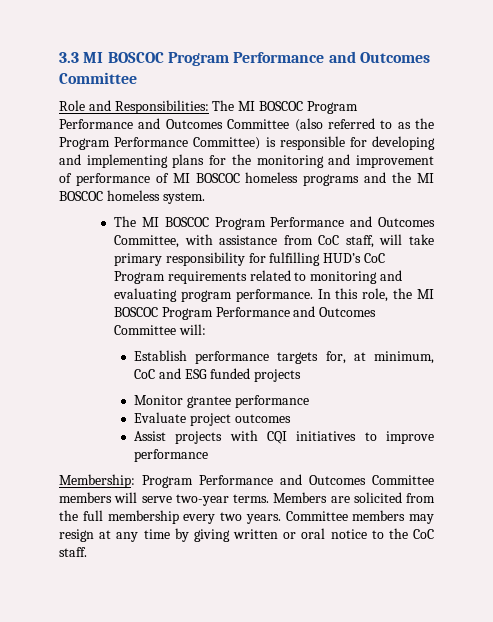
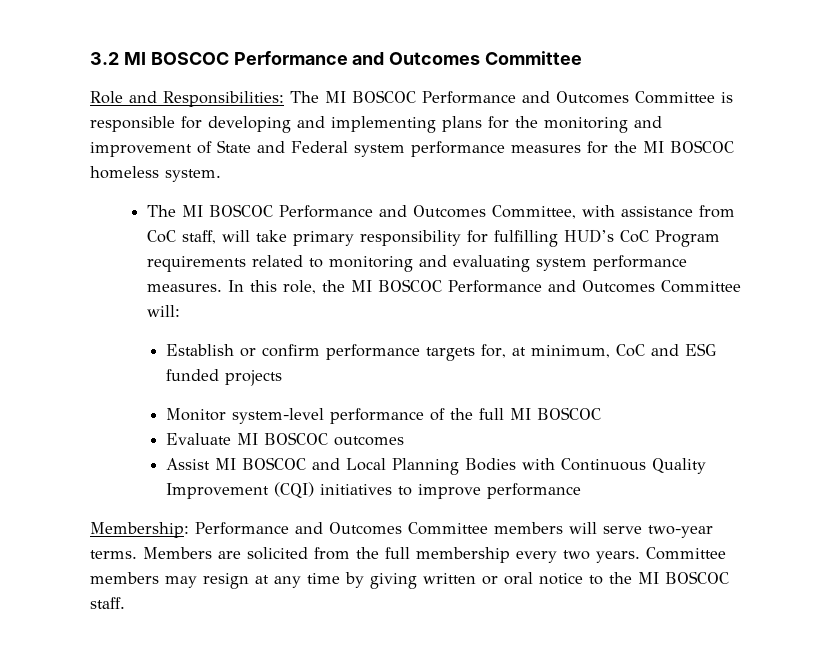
- 3.3 MI BOSCOC Program Performance and Outcomes Committee
+ 3.2 MI BOSCOC Performance and Outcomes Committee
- Role and Responsibilities: The MI BOSCOC Program Performance and Outcomes Committee (also referred to as the Program Performance Committee) is responsible for developing and implementing plans for the monitoring and improvement of performance of MI BOSCOC homeless programs and the MI BOSCOC homeless system.
+ Role and Responsibilities: The MI BOSCOC Performance and Outcomes Committee is responsible for developing and implementing plans for the monitoring and improvement of State and Federal system performance measures for the MI BOSCOC homeless system.
- The MI BOSCOC Program Performance and Outcomes Committee, with assistance from CoC staff, will take primary responsibility for fulfilling HUD’s CoC Program requirements related to monitoring and evaluating program performance.
+ The MI BOSCOC Performance and Outcomes Committee, with assistance from CoC staff, will take primary responsibility for fulfilling HUD’s CoC Program requirements related to monitoring and evaluating system performance measures.
- In this role, the MI BOSCOC Program Performance and Outcomes Committee will:
+ In this role, the MI BOSCOC Performance and Outcomes Committee will:
- Establish performance targets for, at minimum, CoC and ESG funded projects
+ Establish or confirm performance targets for, at minimum, CoC and ESG funded projects
- Monitor grantee performance
+ Monitor system-level performance of the full MI BOSCOC
- Evaluate project outcomes
+ Evaluate MI BOSCOC outcomes
- Assist projects with CQI initiatives to improve performance
+ Assist MI BOSCOC and Local Planning Bodies with Continuous Quality Improvement (CQI) initiatives to improve performance
- Membership: Program Performance and Outcomes Committee members will serve two-year terms.
+ Membership: Performance and Outcomes Committee members will serve two-year terms.
- Committee members may resign at any time by giving written or oral notice to the CoC staff.
+ Committee members may resign at any time by giving written or oral notice to the MI BOSCOC staff.

